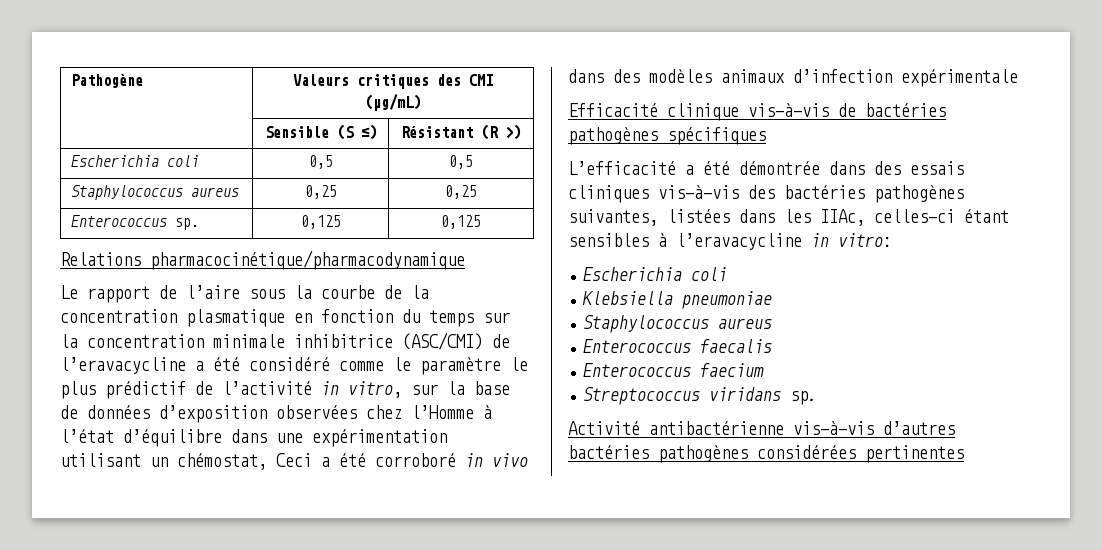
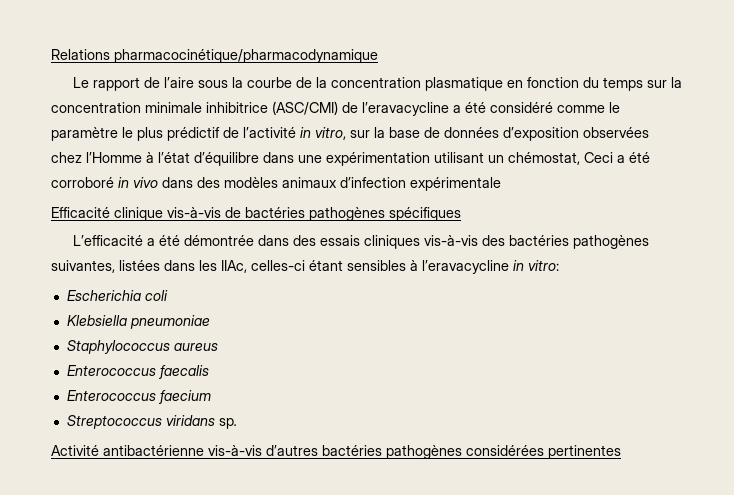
- Pathogène | Valeurs critiques des CMI (µg/mL)
- | Sensible (S ≤) | Résistant (R >)
- Escherichia coli | 0,5 | 0,5
- Staphylococcus aureus | 0,25 | 0,25
- Enterococcus sp. | 0,125 | 0,125

